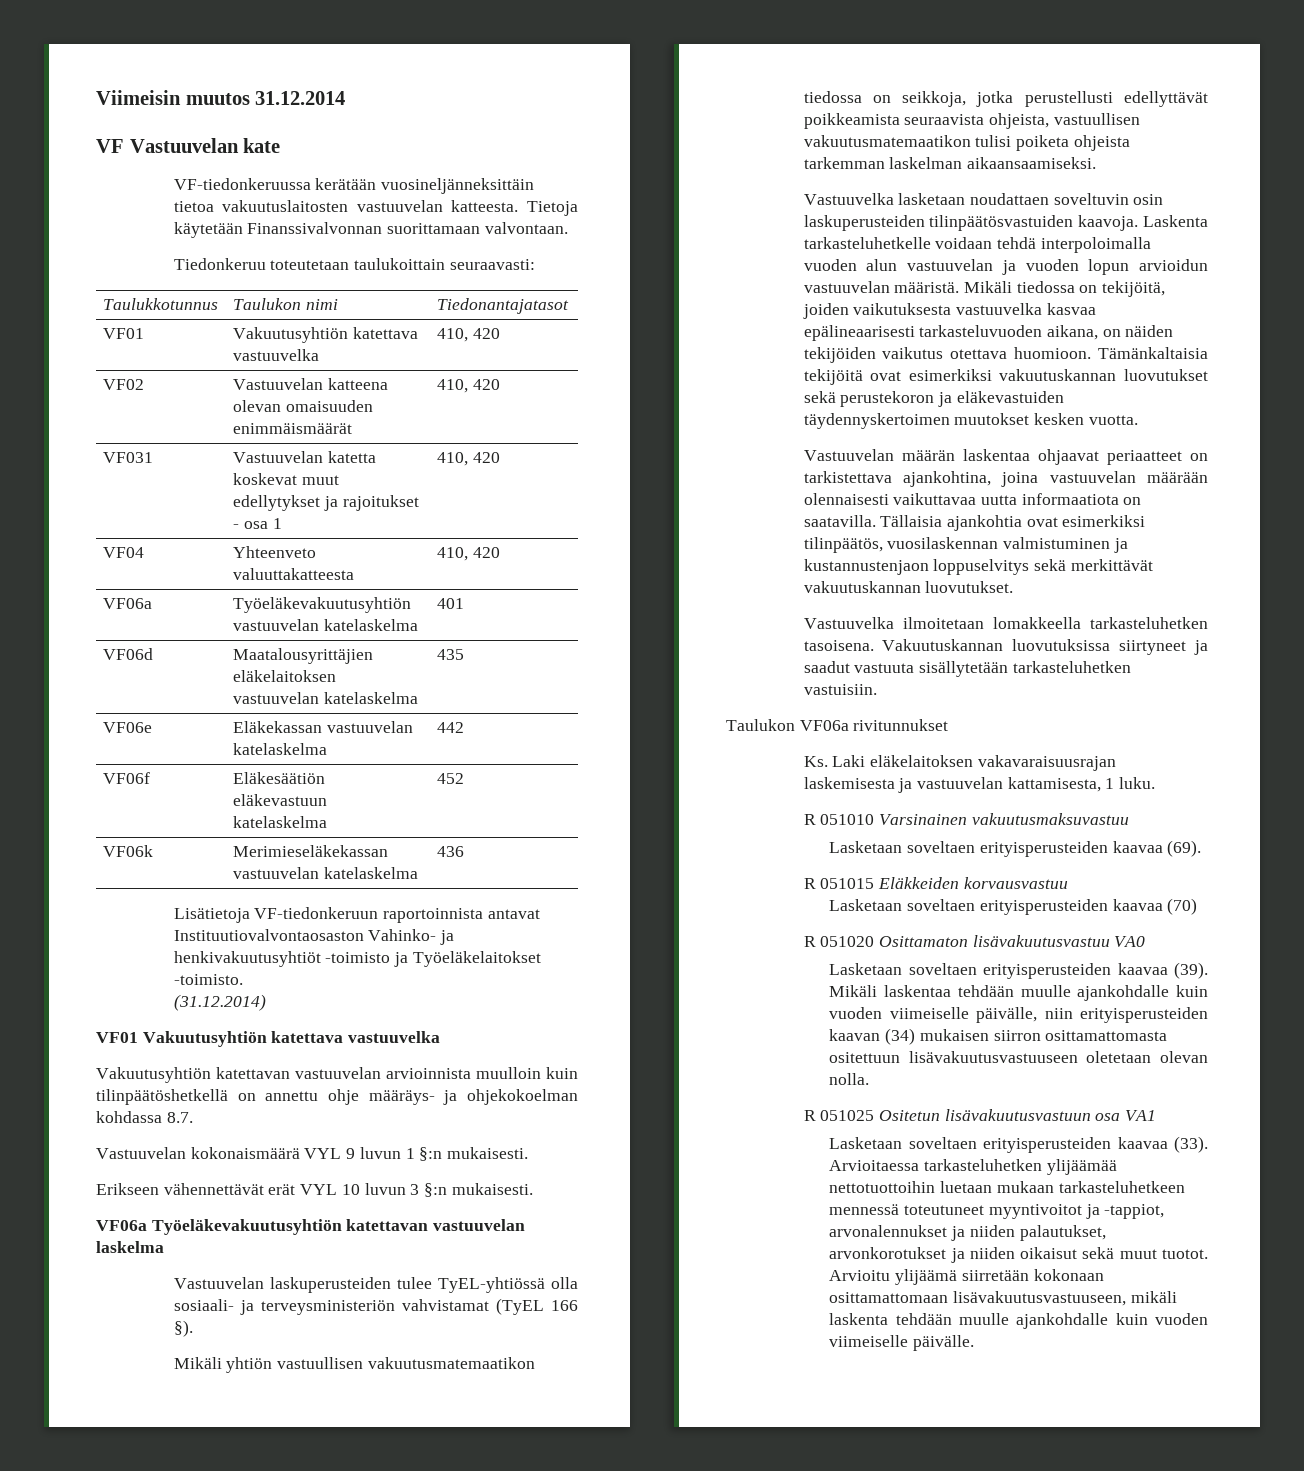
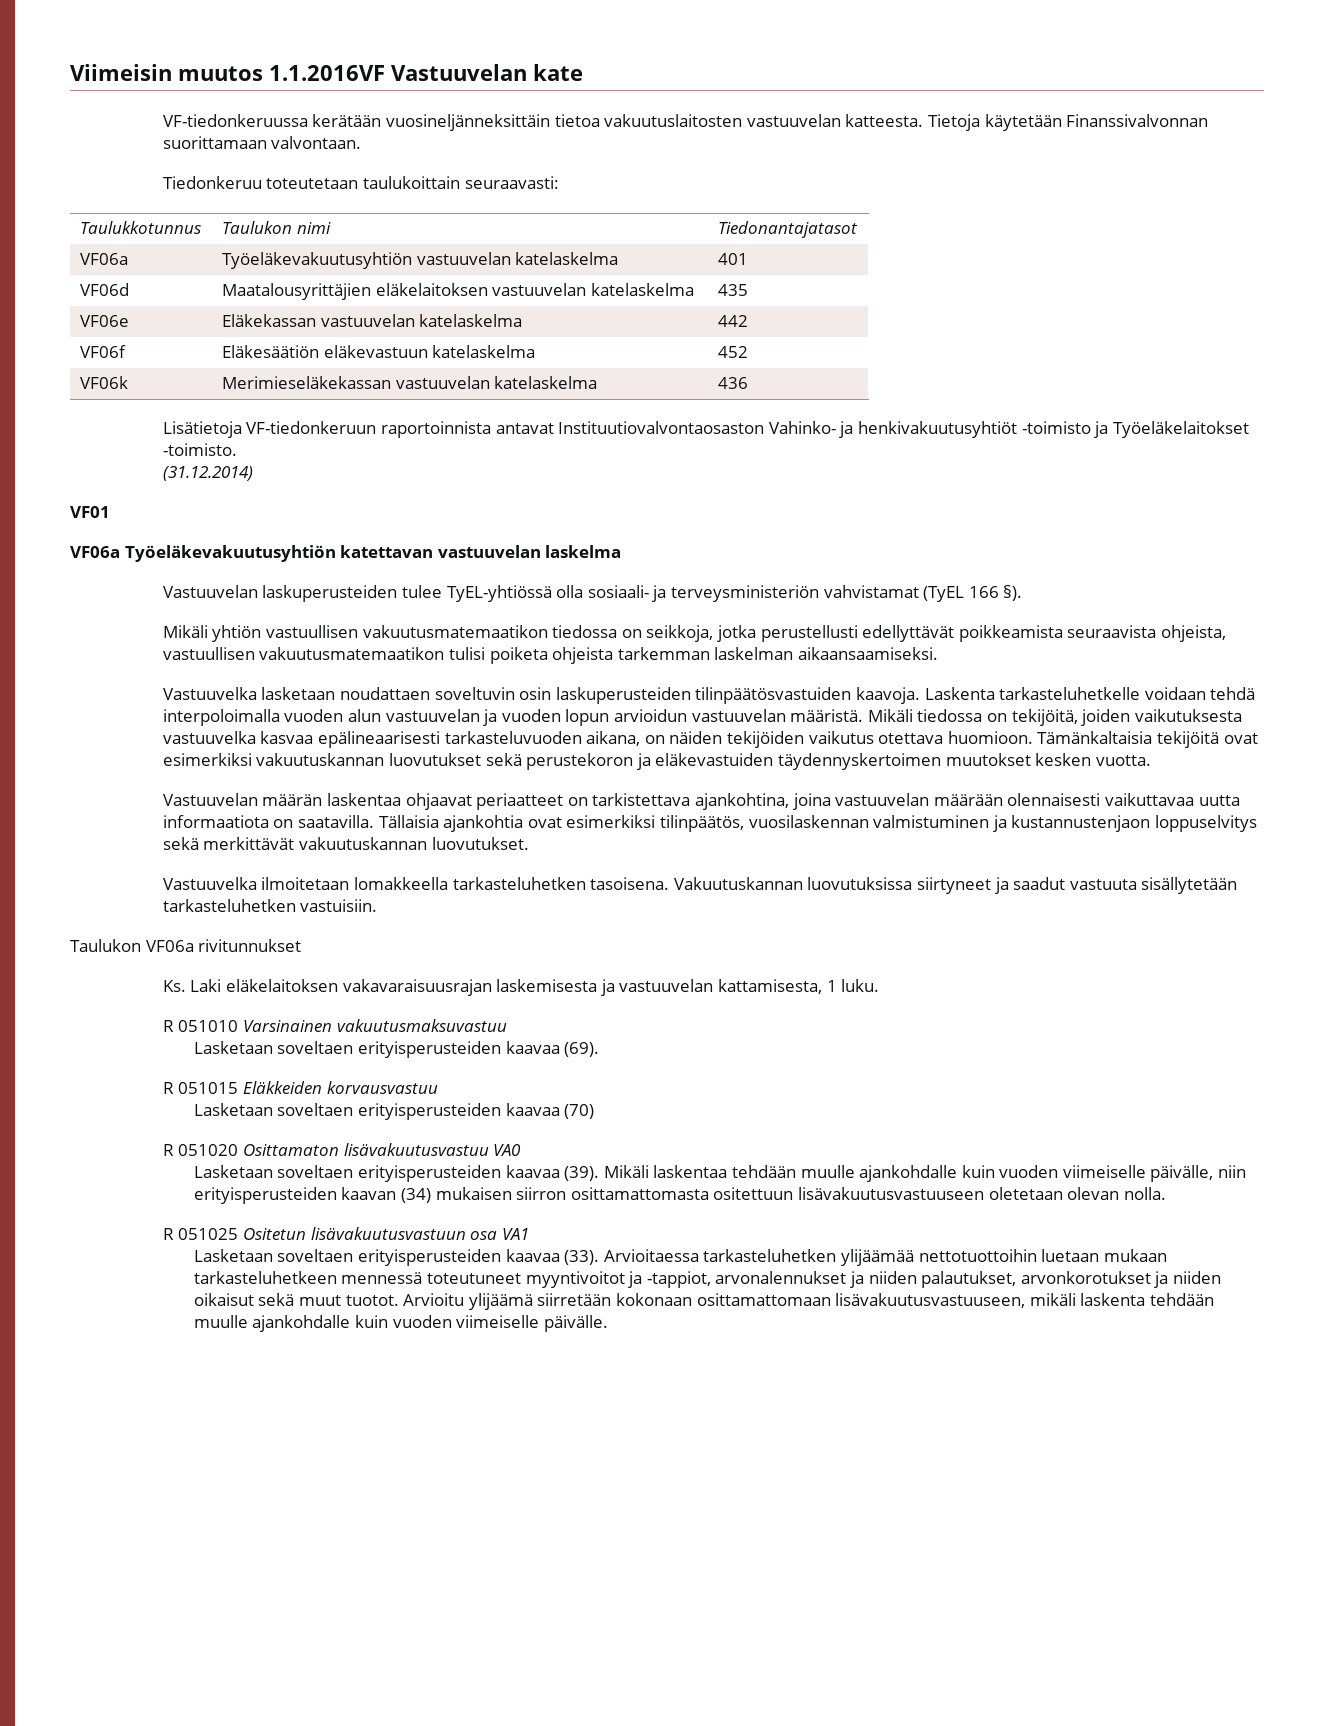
- Viimeisin muutos 31.12.2014
- VF Vastuuvelan kate
+ Viimeisin muutos 1.1.2016VF Vastuuvelan kate
- VF01 | Vakuutusyhtiön katettava vastuuvelka | 410, 420
- VF02 | Vastuuvelan katteena olevan omaisuuden enimmäismäärät | 410, 420
- VF031 | Vastuuvelan katetta koskevat muut edellytykset ja rajoitukset - osa 1 | 410, 420
- VF04 | Yhteenveto valuuttakatteesta | 410, 420
- VF01 Vakuutusyhtiön katettava vastuuvelka
- Vakuutusyhtiön katettavan vastuuvelan arvioinnista muulloin kuin tilinpäätöshetkellä on annettu ohje määräys- ja ohjekokoelman kohdassa 8.7.
- Vastuuvelan kokonaismäärä VYL 9 luvun 1 §:n mukaisesti.
- Erikseen vähennettävät erät VYL 10 luvun 3 §:n mukaisesti.
+ VF01

